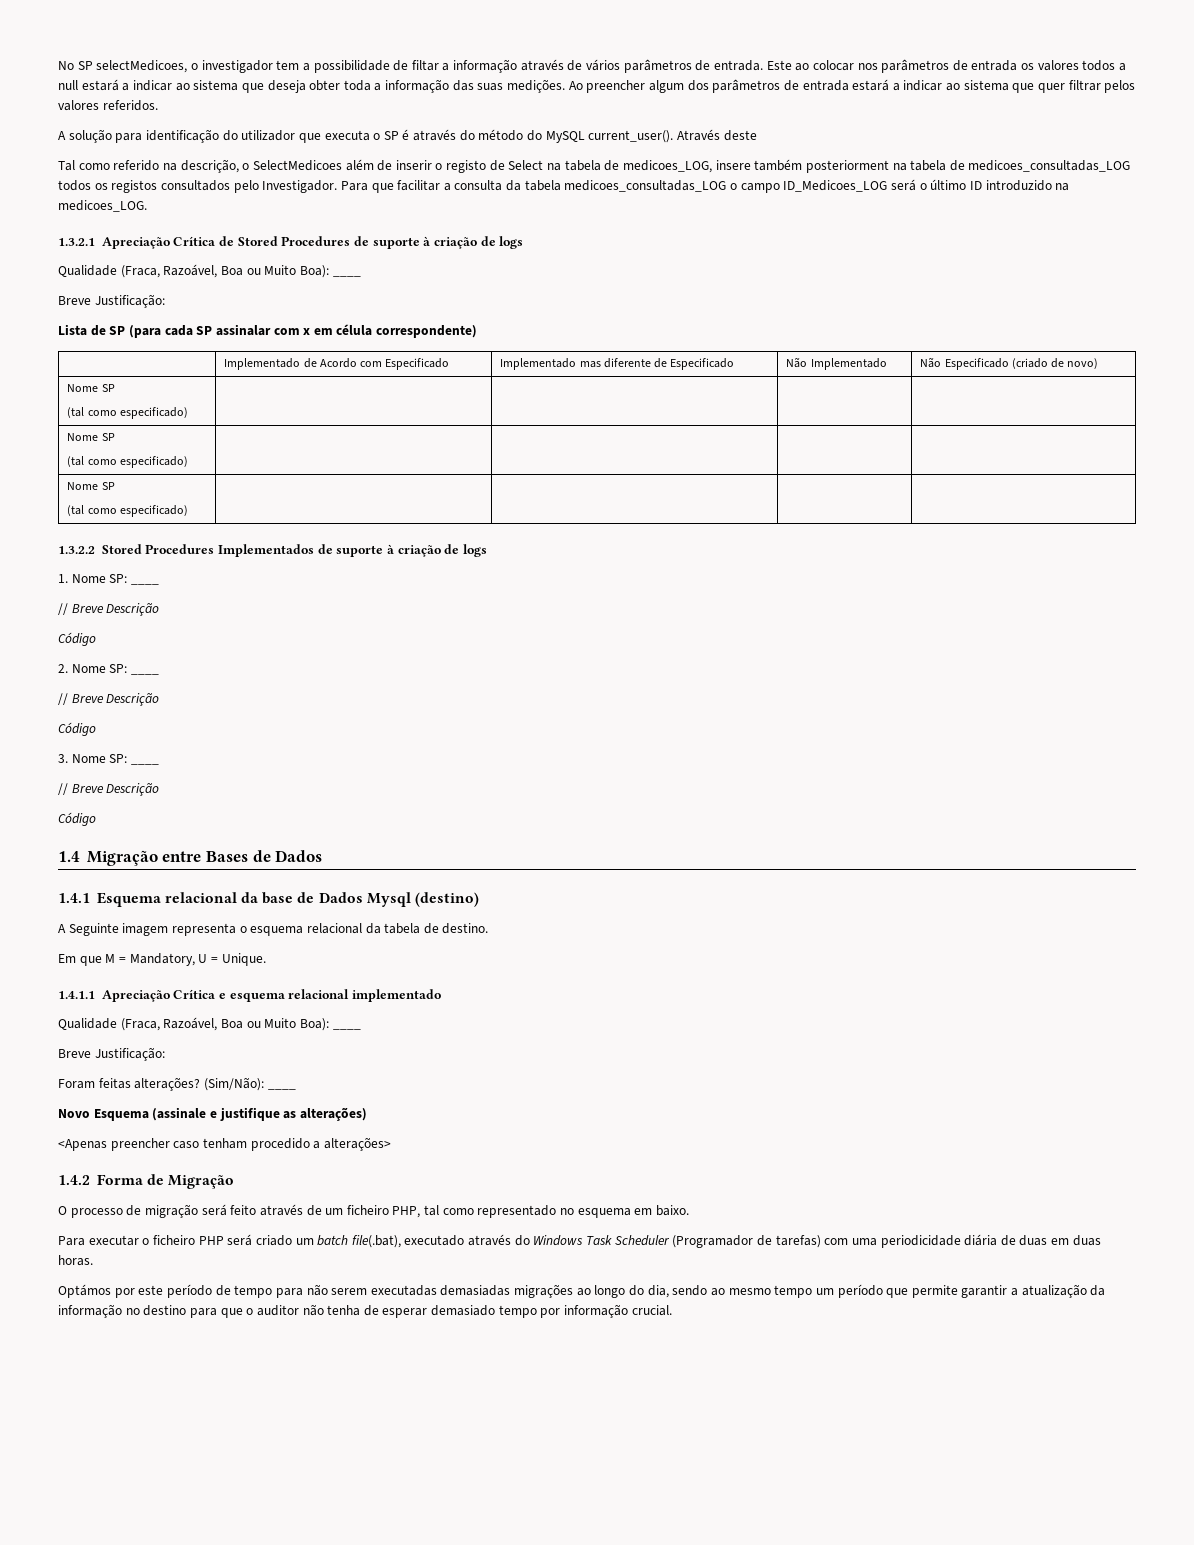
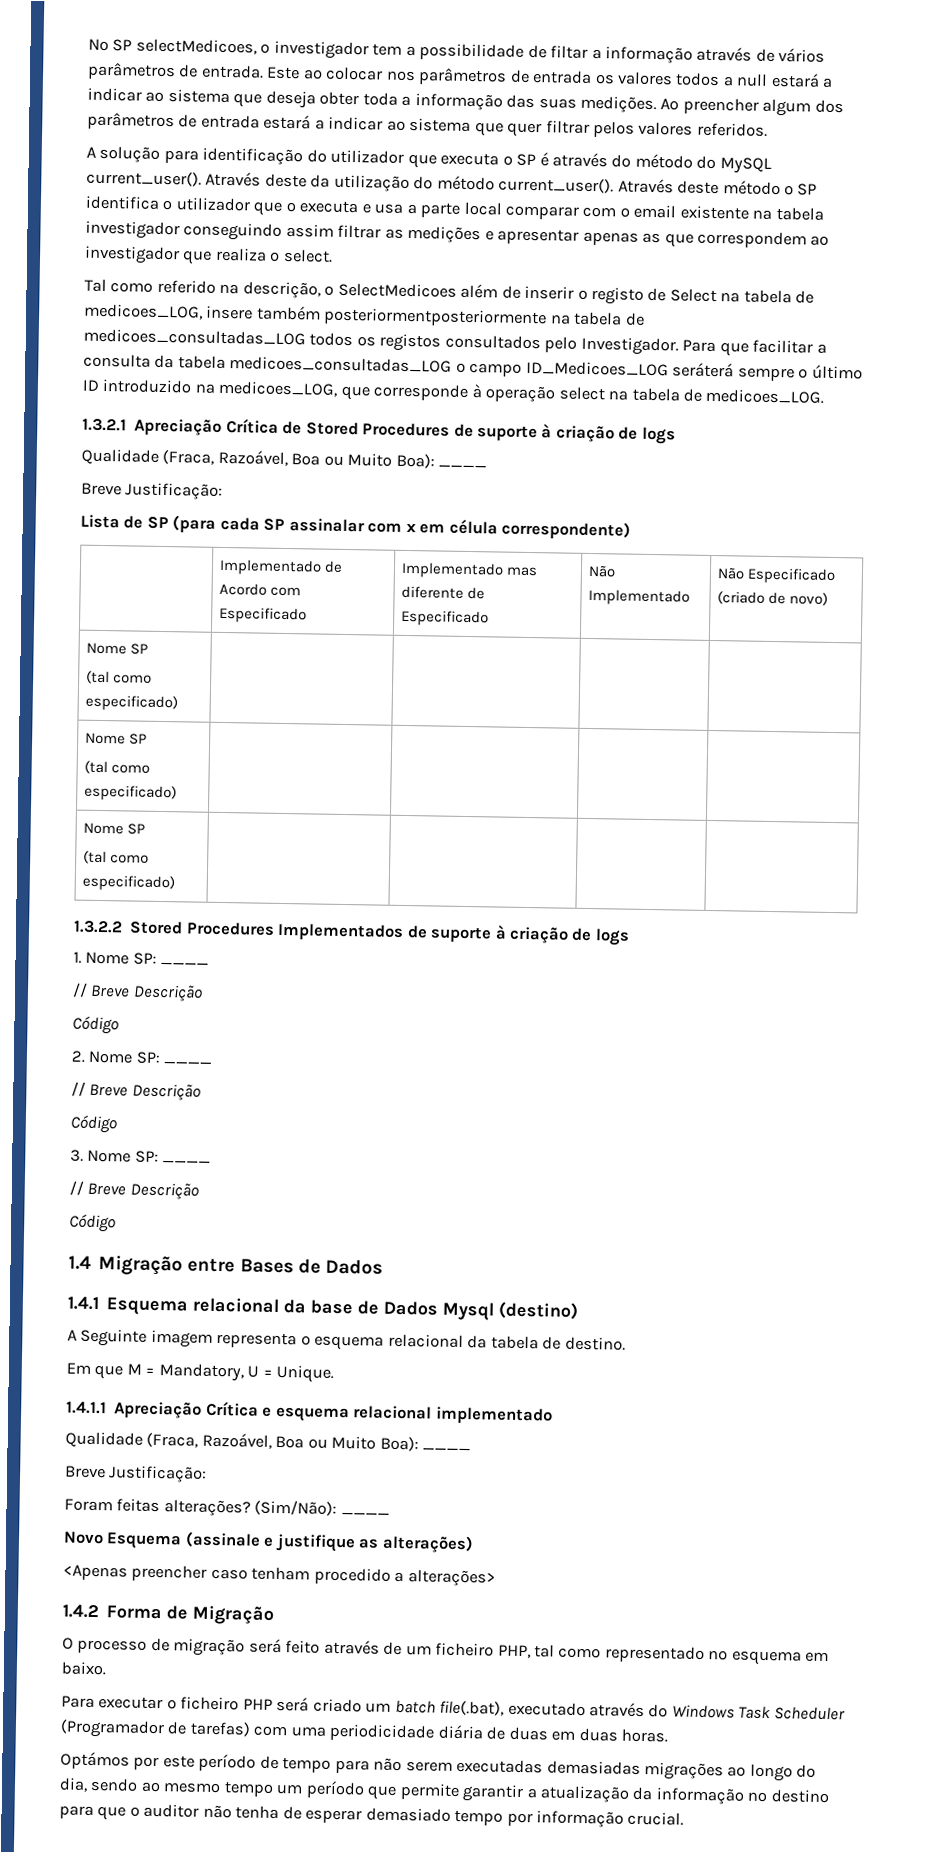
- Através deste
+ Através deste da utilização do método current_user(). Através deste método o SP identifica o utilizador que o executa e usa a parte local comparar com o email existente na tabela investigador conseguindo assim filtrar as medições e apresentar apenas as que correspondem ao investigador que realiza o select.
- Tal como referido na descrição, o SelectMedicoes além de inserir o registo de Select na tabela de medicoes_LOG, insere também posteriorment na tabela de medicoes_consultadas_LOG todos os registos consultados pelo Investigador.
+ Tal como referido na descrição, o SelectMedicoes além de inserir o registo de Select na tabela de medicoes_LOG, insere também posteriormentposteriormente na tabela de medicoes_consultadas_LOG todos os registos consultados pelo Investigador.
- Para que facilitar a consulta da tabela medicoes_consultadas_LOG o campo ID_Medicoes_LOG será o último ID introduzido na medicoes_LOG.
+ Para que facilitar a consulta da tabela medicoes_consultadas_LOG o campo ID_Medicoes_LOG seráterá sempre o último ID introduzido na medicoes_LOG, que corresponde à operação select na tabela de medicoes_LOG.

